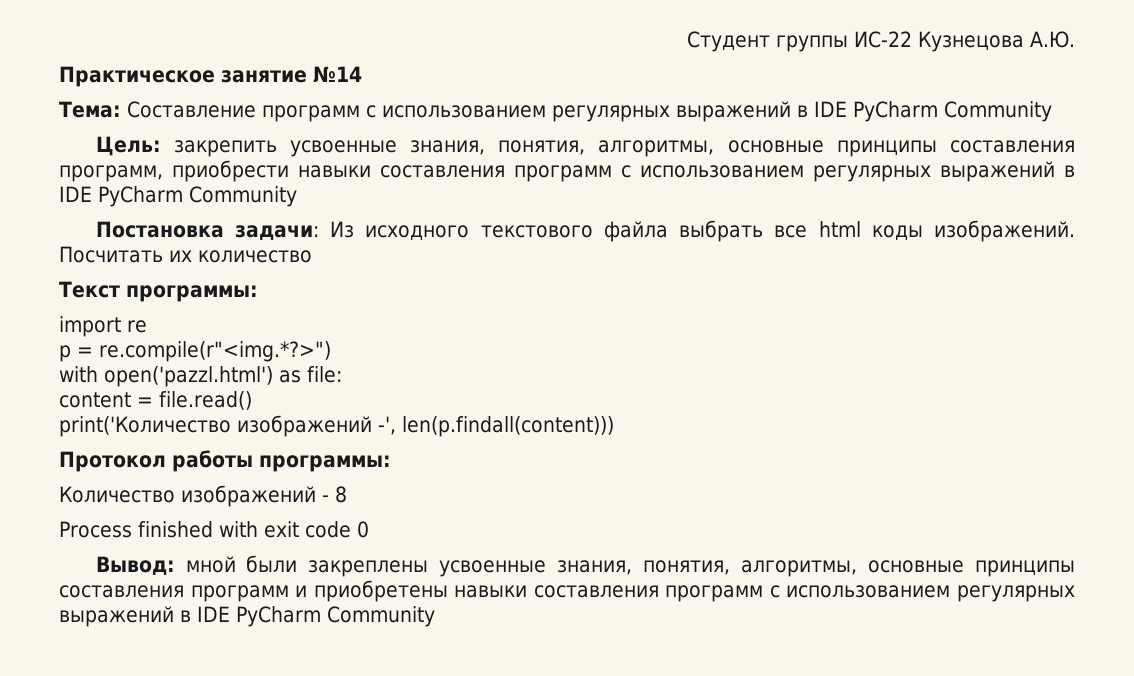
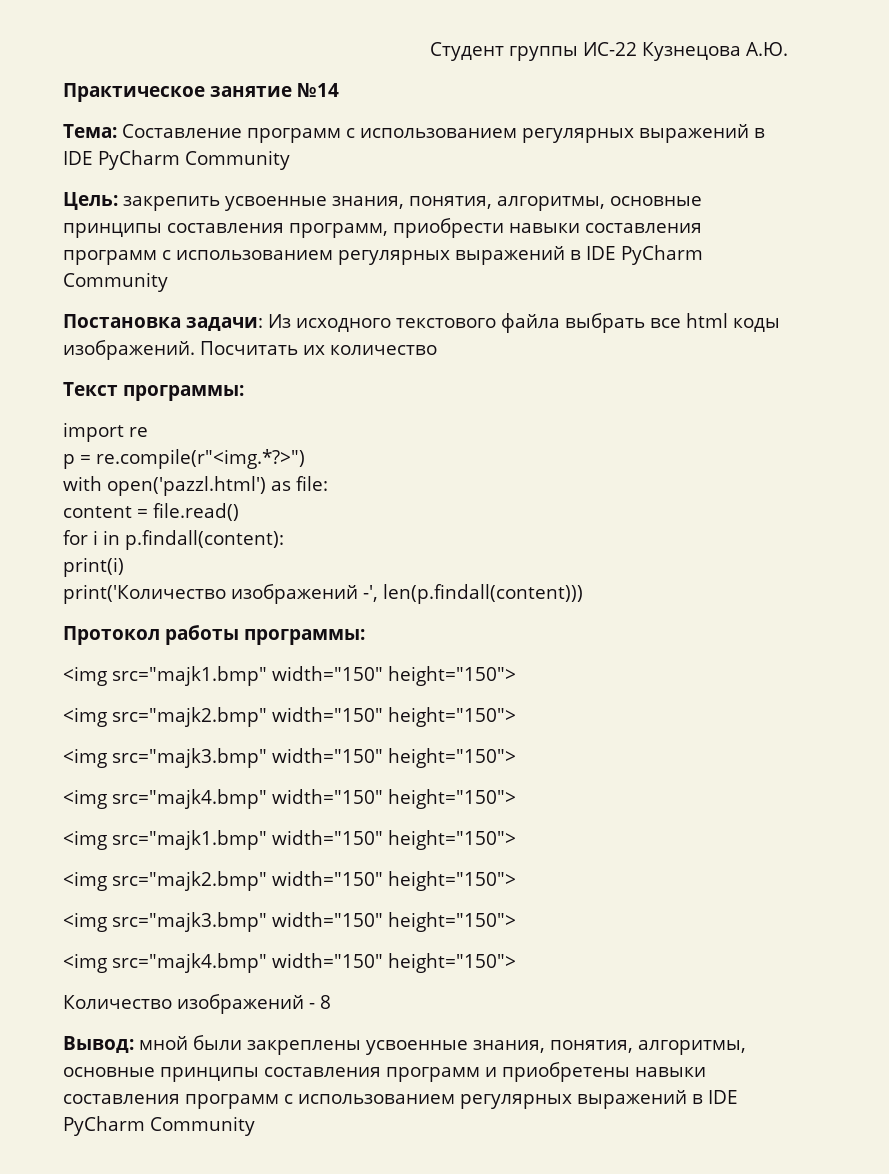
+ for i in p.findall(content):
+ print(i)
  Протокол работы программы:
+ <img src="majk1.bmp" width="150" height="150">
+ <img src="majk2.bmp" width="150" height="150">
+ <img src="majk3.bmp" width="150" height="150">
+ <img src="majk4.bmp" width="150" height="150">
+ <img src="majk1.bmp" width="150" height="150">
+ <img src="majk2.bmp" width="150" height="150">
+ <img src="majk3.bmp" width="150" height="150">
+ <img src="majk4.bmp" width="150" height="150">
  Количество изображений - 8
- Process finished with exit code 0

